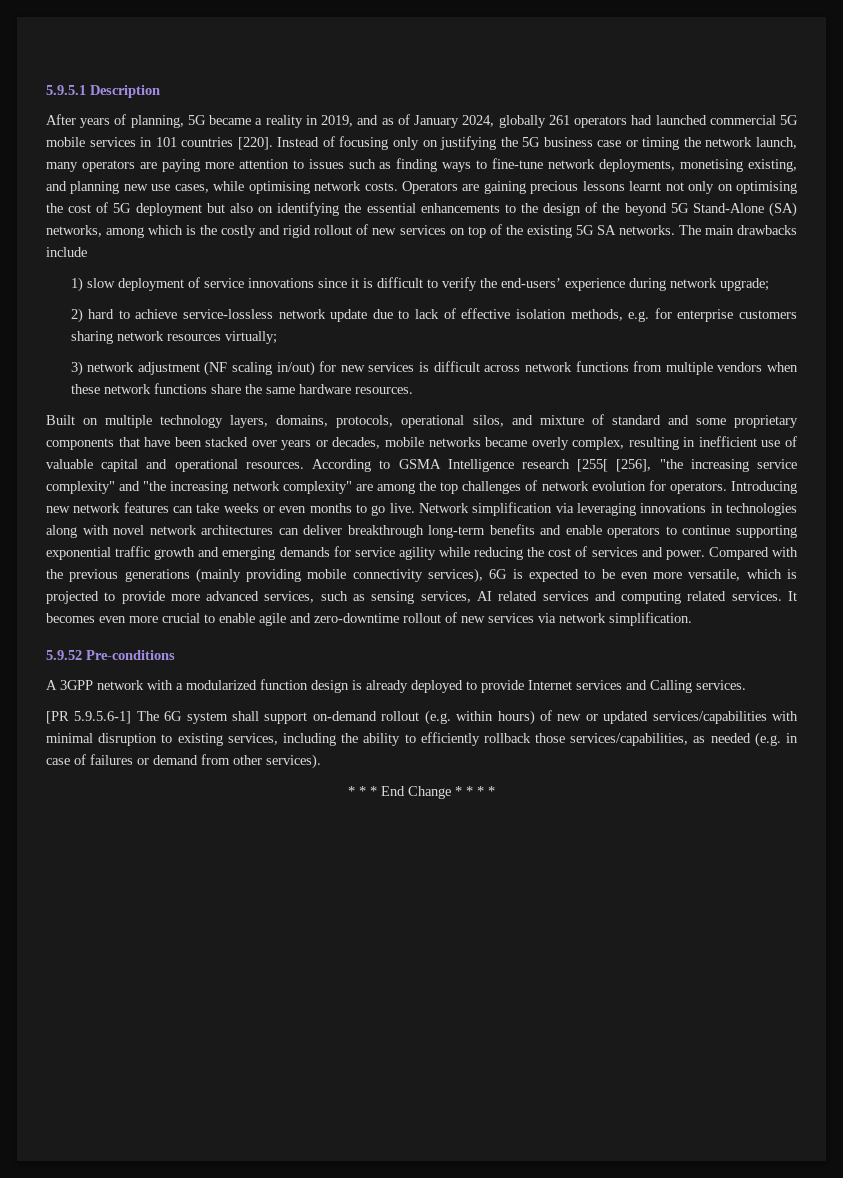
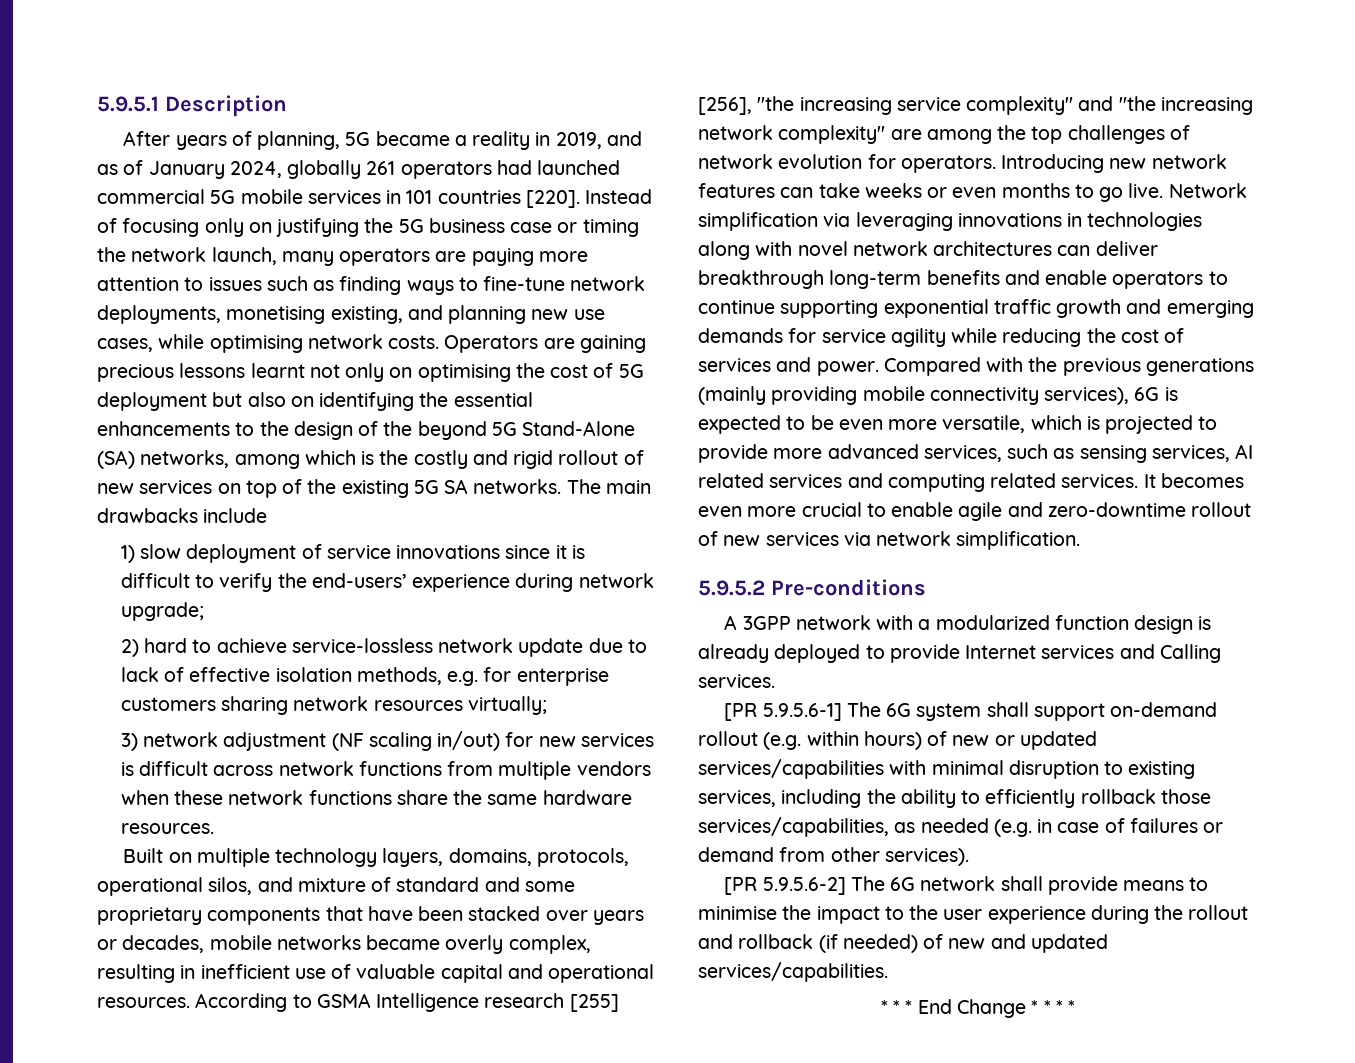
- According to GSMA Intelligence research [255[ [256], "the increasing service complexity" and "the increasing network complexity" are among the top challenges of network evolution for operators.
+ According to GSMA Intelligence research [255] [256], "the increasing service complexity" and "the increasing network complexity" are among the top challenges of network evolution for operators.
- 5.9.52 Pre-conditions
+ 5.9.5.2 Pre-conditions
+ [PR 5.9.5.6-2] The 6G network shall provide means to minimise the impact to the user experience during the rollout and rollback (if needed) of new and updated services/capabilities.

